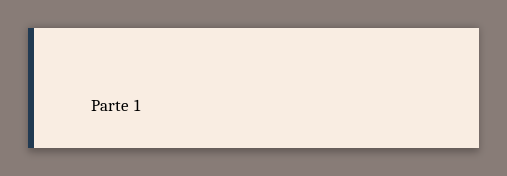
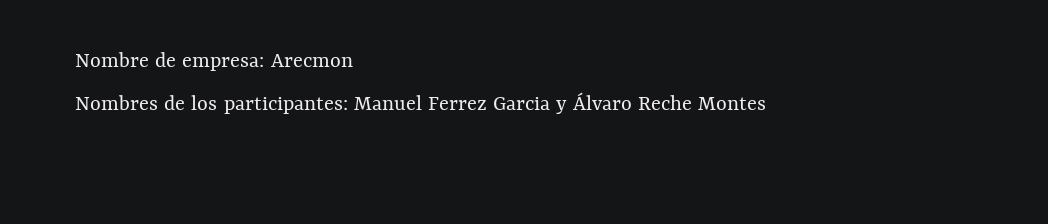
- Parte 1
+ Nombre de empresa: Arecmon
+ Nombres de los participantes: Manuel Ferrez Garcia y Álvaro Reche Montes

